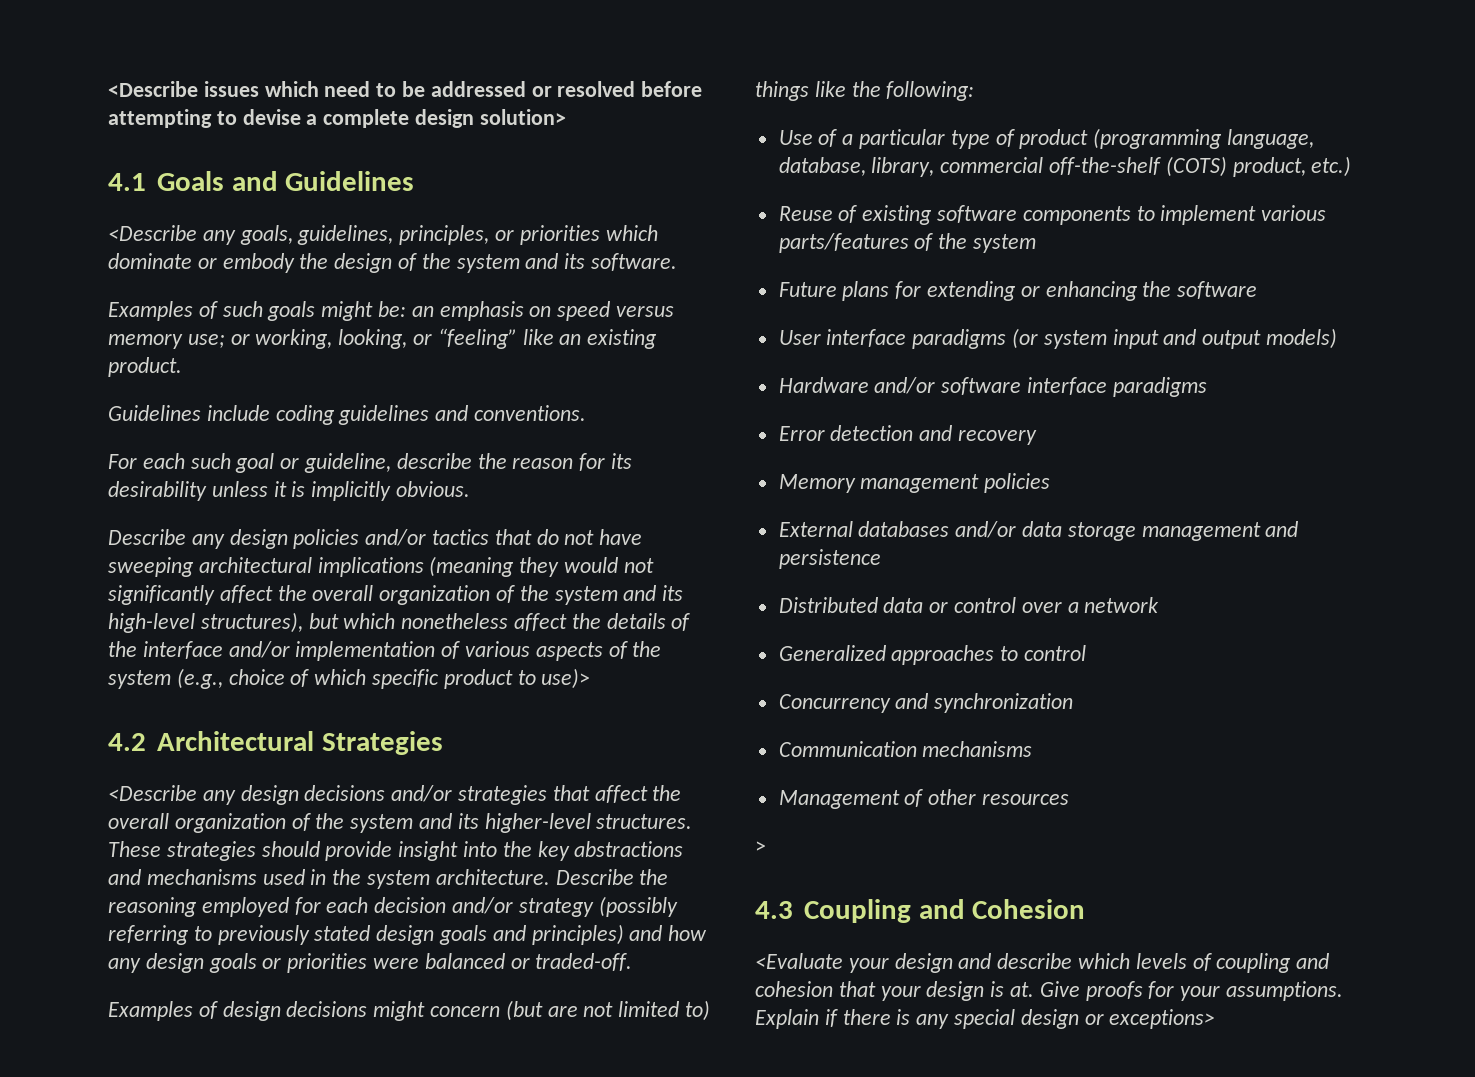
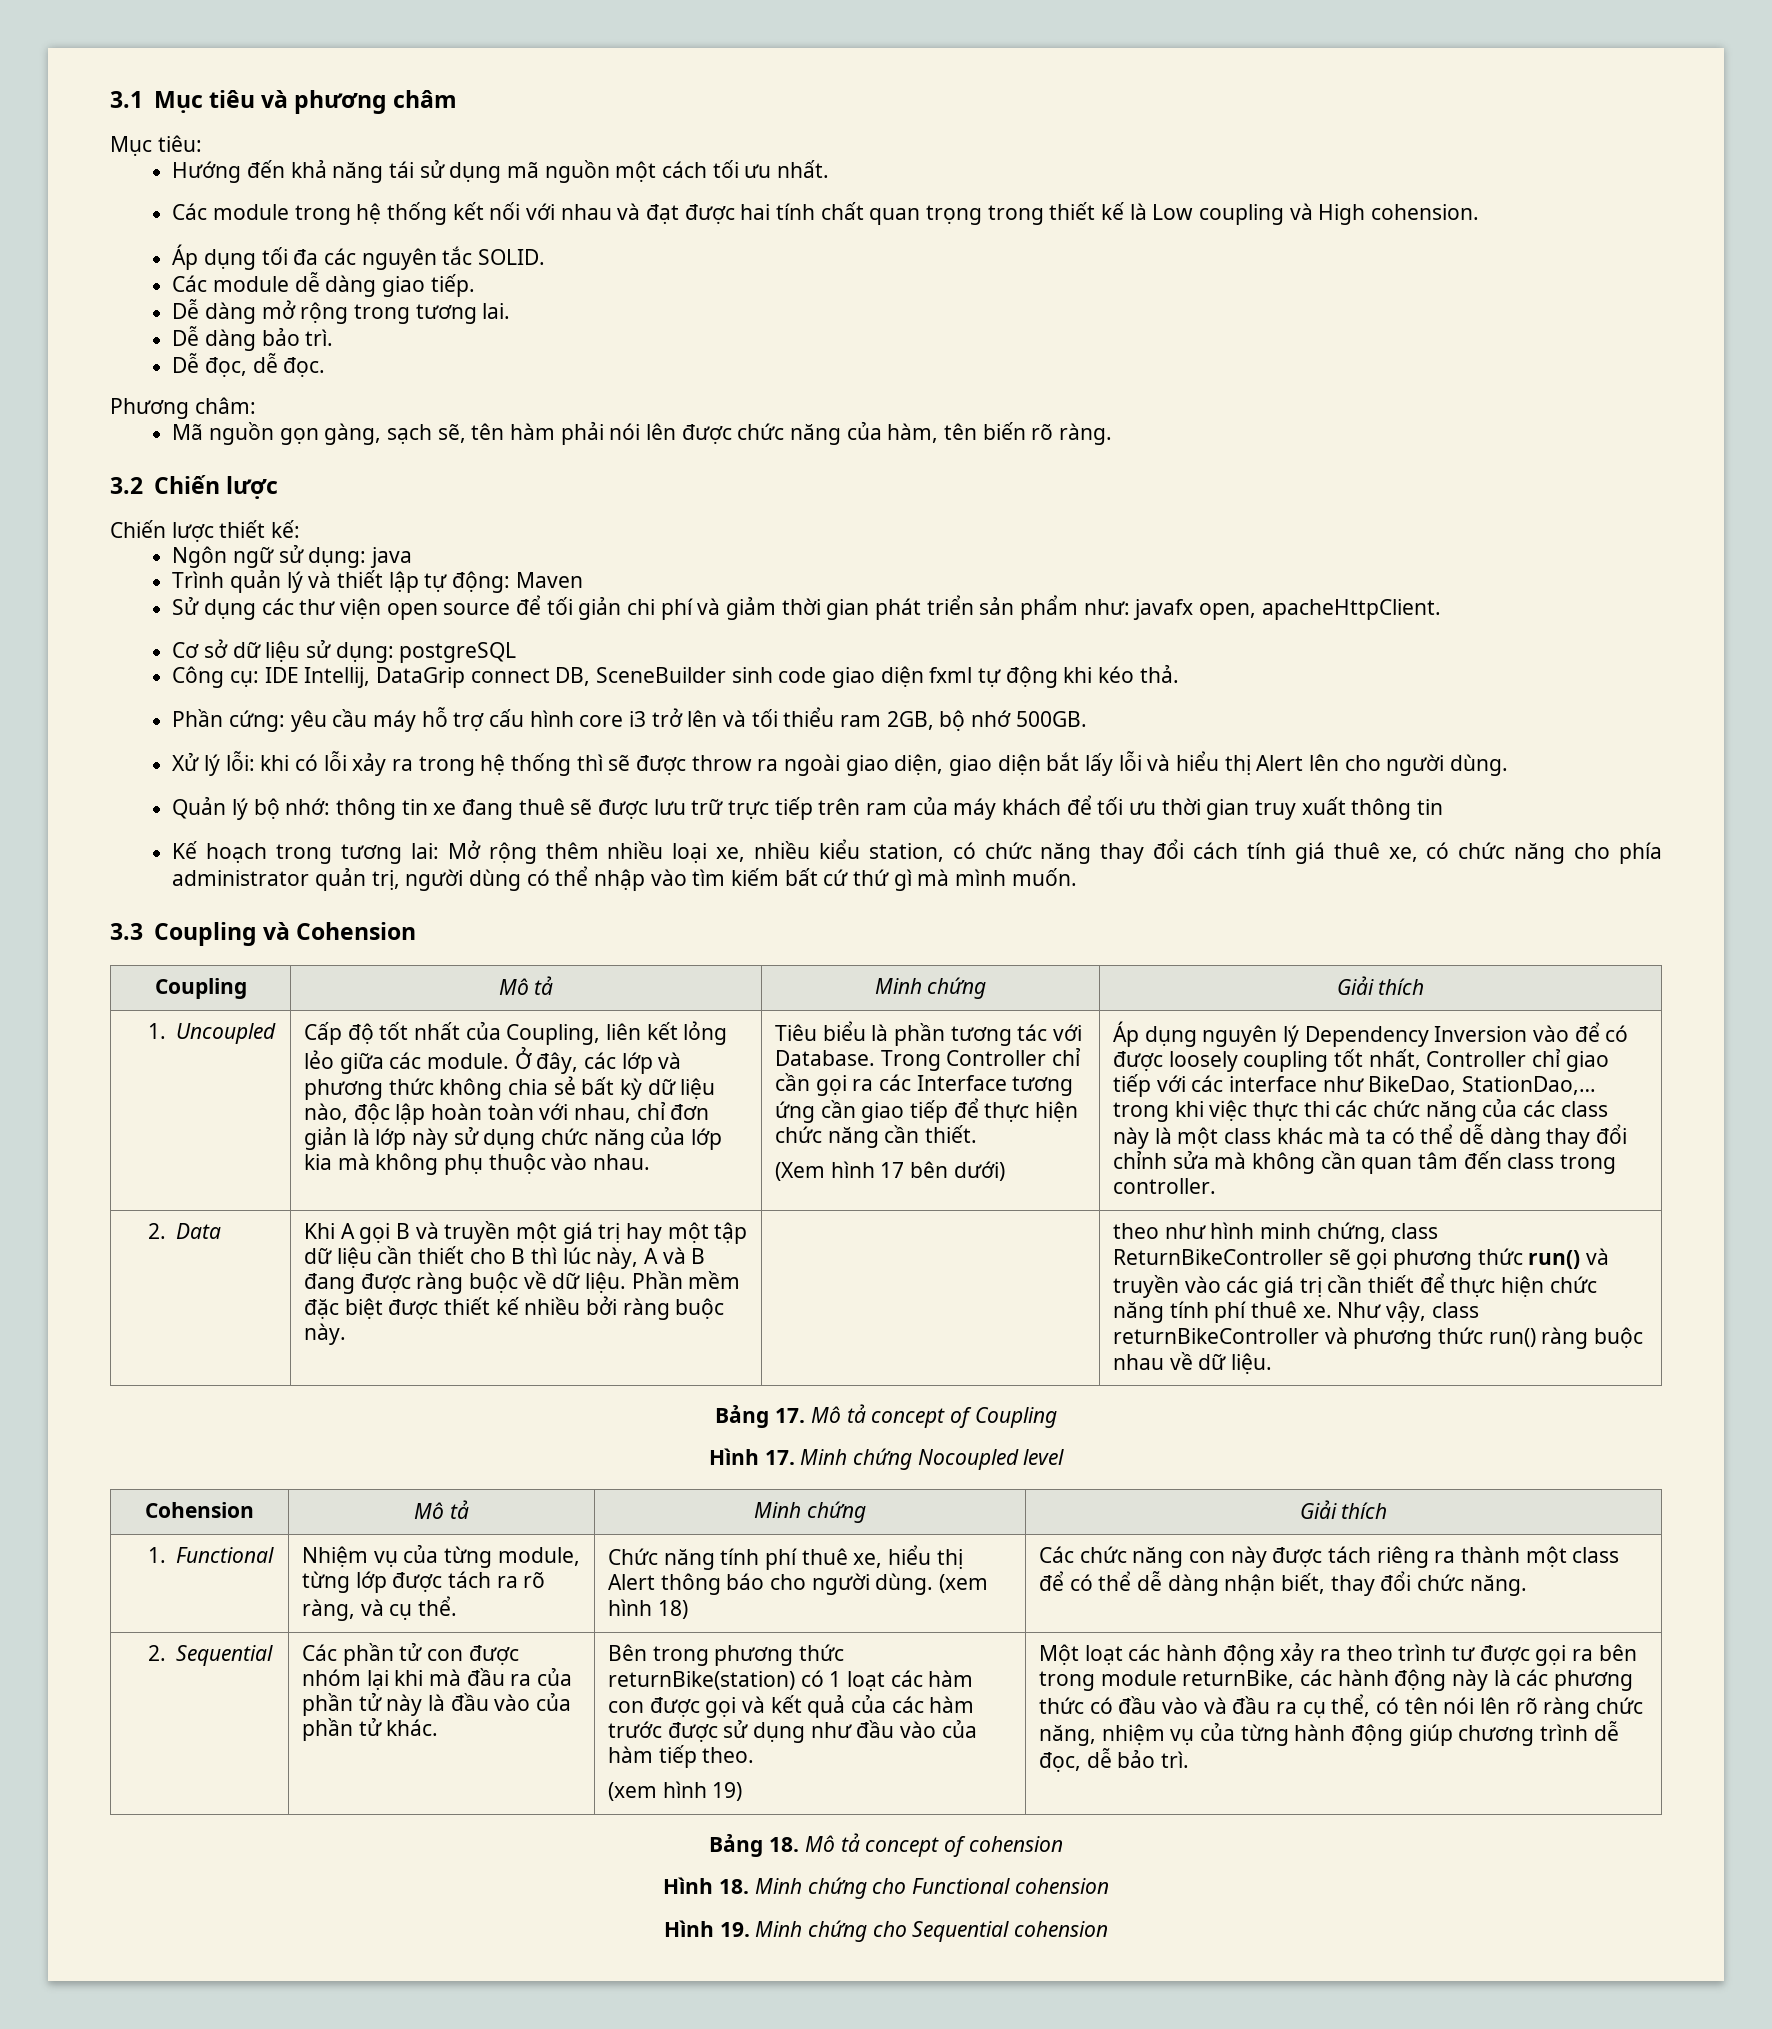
- <Describe issues which need to be addressed or resolved before attempting to devise a complete design solution>
- 4.1 Goals and Guidelines
- <Describe any goals, guidelines, principles, or priorities which dominate or embody the design of the system and its software.
- Examples of such goals might be: an emphasis on speed versus memory use; or working, looking, or “feeling” like an existing product.
- Guidelines include coding guidelines and conventions.
- For each such goal or guideline, describe the reason for its desirability unless it is implicitly obvious.
- Describe any design policies and/or tactics that do not have sweeping architectural implications (meaning they would not significantly affect the overall organization of the system and its high-level structures), but which nonetheless affect the details of the interface and/or implementation of various aspects of the system (e.g., choice of which specific product to use)>
- 4.2 Architectural Strategies
- <Describe any design decisions and/or strategies that affect the overall organization of the system and its higher-level structures. These strategies should provide insight into the key abstractions and mechanisms used in the system architecture. Describe the reasoning employed for each decision and/or strategy (possibly referring to previously stated design goals and principles) and how any design goals or priorities were balanced or traded-off.
- Examples of design decisions might concern (but are not limited to) things like the following:
- Use of a particular type of product (programming language, database, library, commercial off-the-shelf (COTS) product, etc.)
- Reuse of existing software components to implement various parts/features of the system
- Future plans for extending or enhancing the software
- User interface paradigms (or system input and output models)
- Hardware and/or software interface paradigms
- Error detection and recovery
- Memory management policies
- External databases and/or data storage management and persistence
- Distributed data or control over a network
- Generalized approaches to control
- Concurrency and synchronization
- Communication mechanisms
- Management of other resources
- >
- 4.3 Coupling and Cohesion
- <Evaluate your design and describe which levels of coupling and cohesion that your design is at. Give proofs for your assumptions. Explain if there is any special design or exceptions>
+ 3.1 Mục tiêu và phương châm
+ Mục tiêu:
+ Hướng đến khả năng tái sử dụng mã nguồn một cách tối ưu nhất.
+ Các module trong hệ thống kết nối với nhau và đạt được hai tính chất quan trọng trong thiết kế là Low coupling và High cohension.
+ Áp dụng tối đa các nguyên tắc SOLID.
+ Các module dễ dàng giao tiếp.
+ Dễ dàng mở rộng trong tương lai.
+ Dễ dàng bảo trì.
+ Dễ đọc, dễ đọc.
+ Phương châm:
+ Mã nguồn gọn gàng, sạch sẽ, tên hàm phải nói lên được chức năng của hàm, tên biến rõ ràng.
+ 3.2 Chiến lược
+ Chiến lược thiết kế:
+ Ngôn ngữ sử dụng: java
+ Trình quản lý và thiết lập tự động: Maven
+ Sử dụng các thư viện open source để tối giản chi phí và giảm thời gian phát triển sản phẩm như: javafx open, apacheHttpClient.
+ Cơ sở dữ liệu sử dụng: postgreSQL
+ Công cụ: IDE Intellij, DataGrip connect DB, SceneBuilder sinh code giao diện fxml tự động khi kéo thả.
+ Phần cứng: yêu cầu máy hỗ trợ cấu hình core i3 trở lên và tối thiểu ram 2GB, bộ nhớ 500GB.
+ Xử lý lỗi: khi có lỗi xảy ra trong hệ thống thì sẽ được throw ra ngoài giao diện, giao diện bắt lấy lỗi và hiểu thị Alert lên cho người dùng.
+ Quản lý bộ nhớ: thông tin xe đang thuê sẽ được lưu trữ trực tiếp trên ram của máy khách để tối ưu thời gian truy xuất thông tin
+ Kế hoạch trong tương lai: Mở rộng thêm nhiều loại xe, nhiều kiểu station, có chức năng thay đổi cách tính giá thuê xe, có chức năng cho phía administrator quản trị, người dùng có thể nhập vào tìm kiếm bất cứ thứ gì mà mình muốn.
+ 3.3 Coupling và Cohension
+ Coupling | Mô tả | Minh chứng | Giải thích
+ 1. Uncoupled | Cấp độ tốt nhất của Coupling, liên kết lỏng lẻo giữa các module. Ở đây, các lớp và phương thức không chia sẻ bất kỳ dữ liệu nào, độc lập hoàn toàn với nhau, chỉ đơn giản là lớp này sử dụng chức năng của lớp kia mà không phụ thuộc vào nhau. | Tiêu biểu là phần tương tác với Database. Trong Controller chỉ cần gọi ra các Interface tương ứng cần giao tiếp để thực hiện chức năng cần thiết.
+ (Xem hình 17 bên dưới) | Áp dụng nguyên lý Dependency Inversion vào để có được loosely coupling tốt nhất, Controller chỉ giao tiếp với các interface như BikeDao, StationDao,… trong khi việc thực thi các chức năng của các class này là một class khác mà ta có thể dễ dàng thay đổi chỉnh sửa mà không cần quan tâm đến class trong controller.
+ 2. Data | Khi A gọi B và truyền một giá trị hay một tập dữ liệu cần thiết cho B thì lúc này, A và B đang được ràng buộc về dữ liệu. Phần mềm đặc biệt được thiết kế nhiều bởi ràng buộc này. | | theo như hình minh chứng, class ReturnBikeController sẽ gọi phương thức run() và truyền vào các giá trị cần thiết để thực hiện chức năng tính phí thuê xe. Như vậy, class returnBikeController và phương thức run() ràng buộc nhau về dữ liệu.
+ Bảng 17. Mô tả concept of Coupling
+ Hình 17. Minh chứng Nocoupled level
+ Cohension | Mô tả | Minh chứng | Giải thích
+ 1. Functional | Nhiệm vụ của từng module, từng lớp được tách ra rõ ràng, và cụ thể. | Chức năng tính phí thuê xe, hiểu thị Alert thông báo cho người dùng. (xem hình 18) | Các chức năng con này được tách riêng ra thành một class để có thể dễ dàng nhận biết, thay đổi chức năng.
+ 2. Sequential | Các phần tử con được nhóm lại khi mà đầu ra của phần tử này là đầu vào của phần tử khác. | Bên trong phương thức returnBike(station) có 1 loạt các hàm con được gọi và kết quả của các hàm trước được sử dụng như đầu vào của hàm tiếp theo.
+ (xem hình 19) | Một loạt các hành động xảy ra theo trình tư được gọi ra bên trong module returnBike, các hành động này là các phương thức có đầu vào và đầu ra cụ thể, có tên nói lên rõ ràng chức năng, nhiệm vụ của từng hành động giúp chương trình dễ đọc, dễ bảo trì.
+ Bảng 18. Mô tả concept of cohension
+ Hình 18. Minh chứng cho Functional cohension
+ Hình 19. Minh chứng cho Sequential cohension

